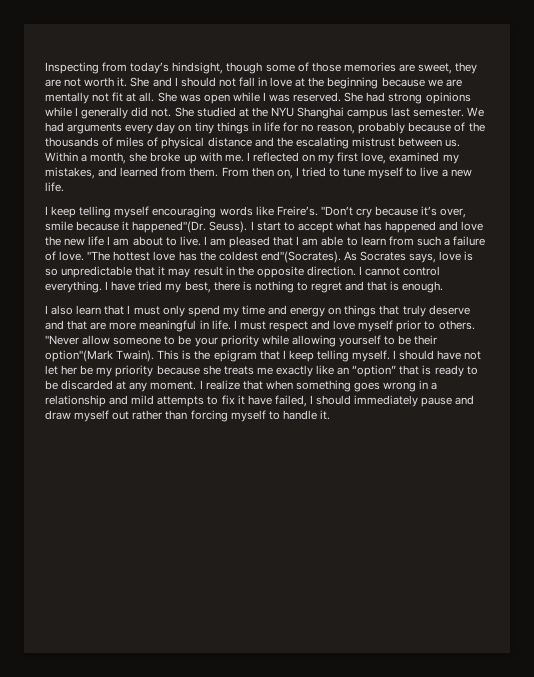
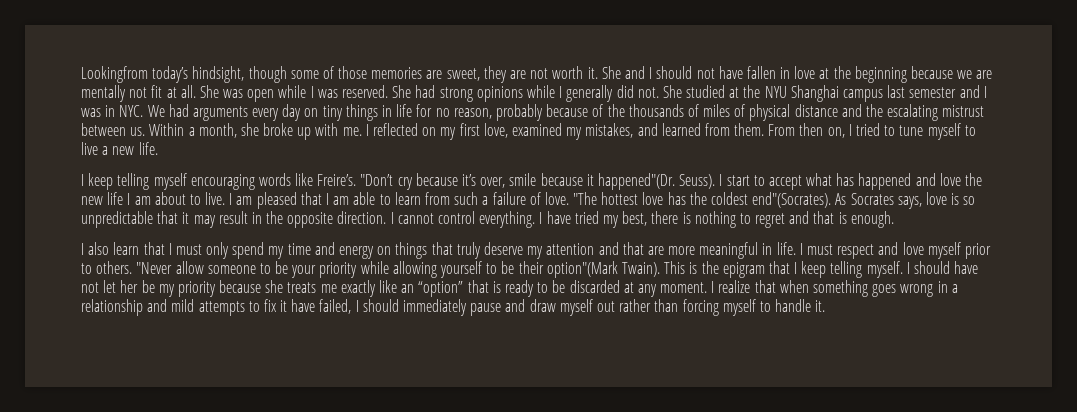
- Inspecting from today’s hindsight, though some of those memories are sweet, they are not worth it.
+ Lookingfrom today’s hindsight, though some of those memories are sweet, they are not worth it.
- She and I should not fall in love at the beginning because we are mentally not fit at all.
+ She and I should not have fallen in love at the beginning because we are mentally not fit at all.
- She studied at the NYU Shanghai campus last semester. We had arguments every day on tiny things in life for no reason, probably because of the thousands of miles of physical distance and the escalating mistrust between us.
+ She studied at the NYU Shanghai campus last semester and I was in NYC. We had arguments every day on tiny things in life for no reason, probably because of the thousands of miles of physical distance and the escalating mistrust between us.
- I also learn that I must only spend my time and energy on things that truly deserve and that are more meaningful in life.
+ I also learn that I must only spend my time and energy on things that truly deserve my attention and that are more meaningful in life.

